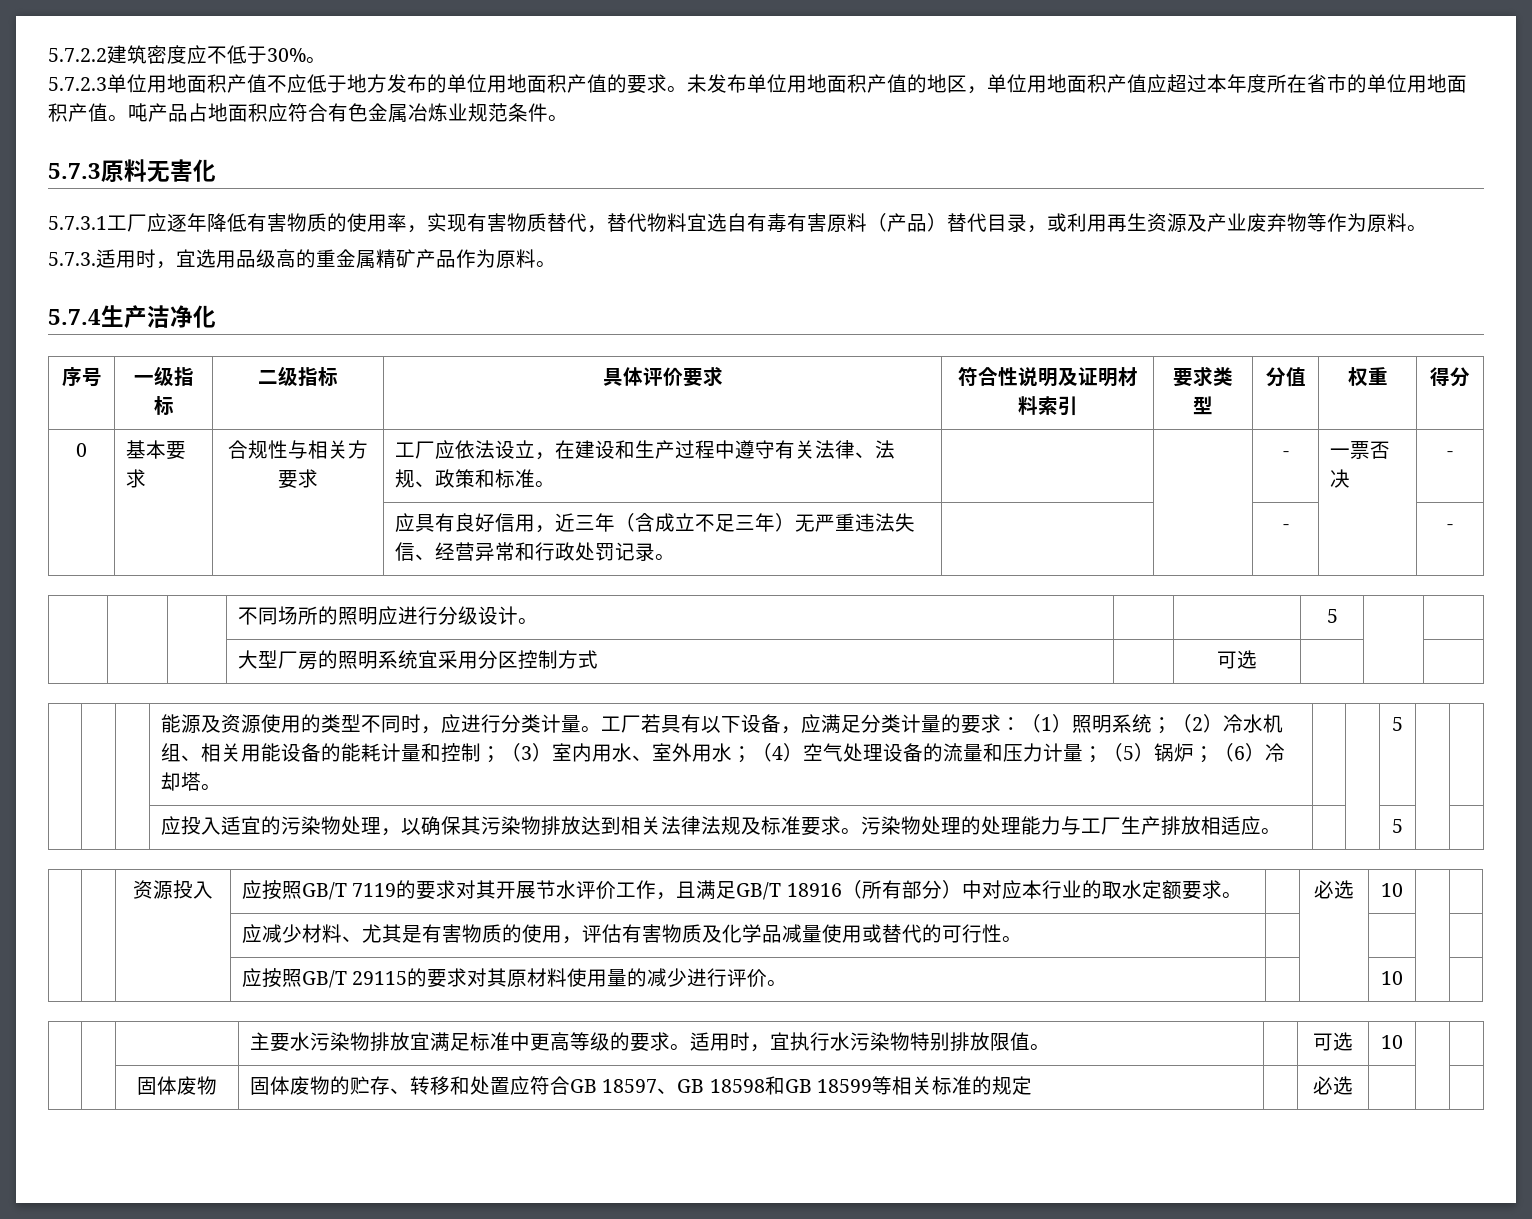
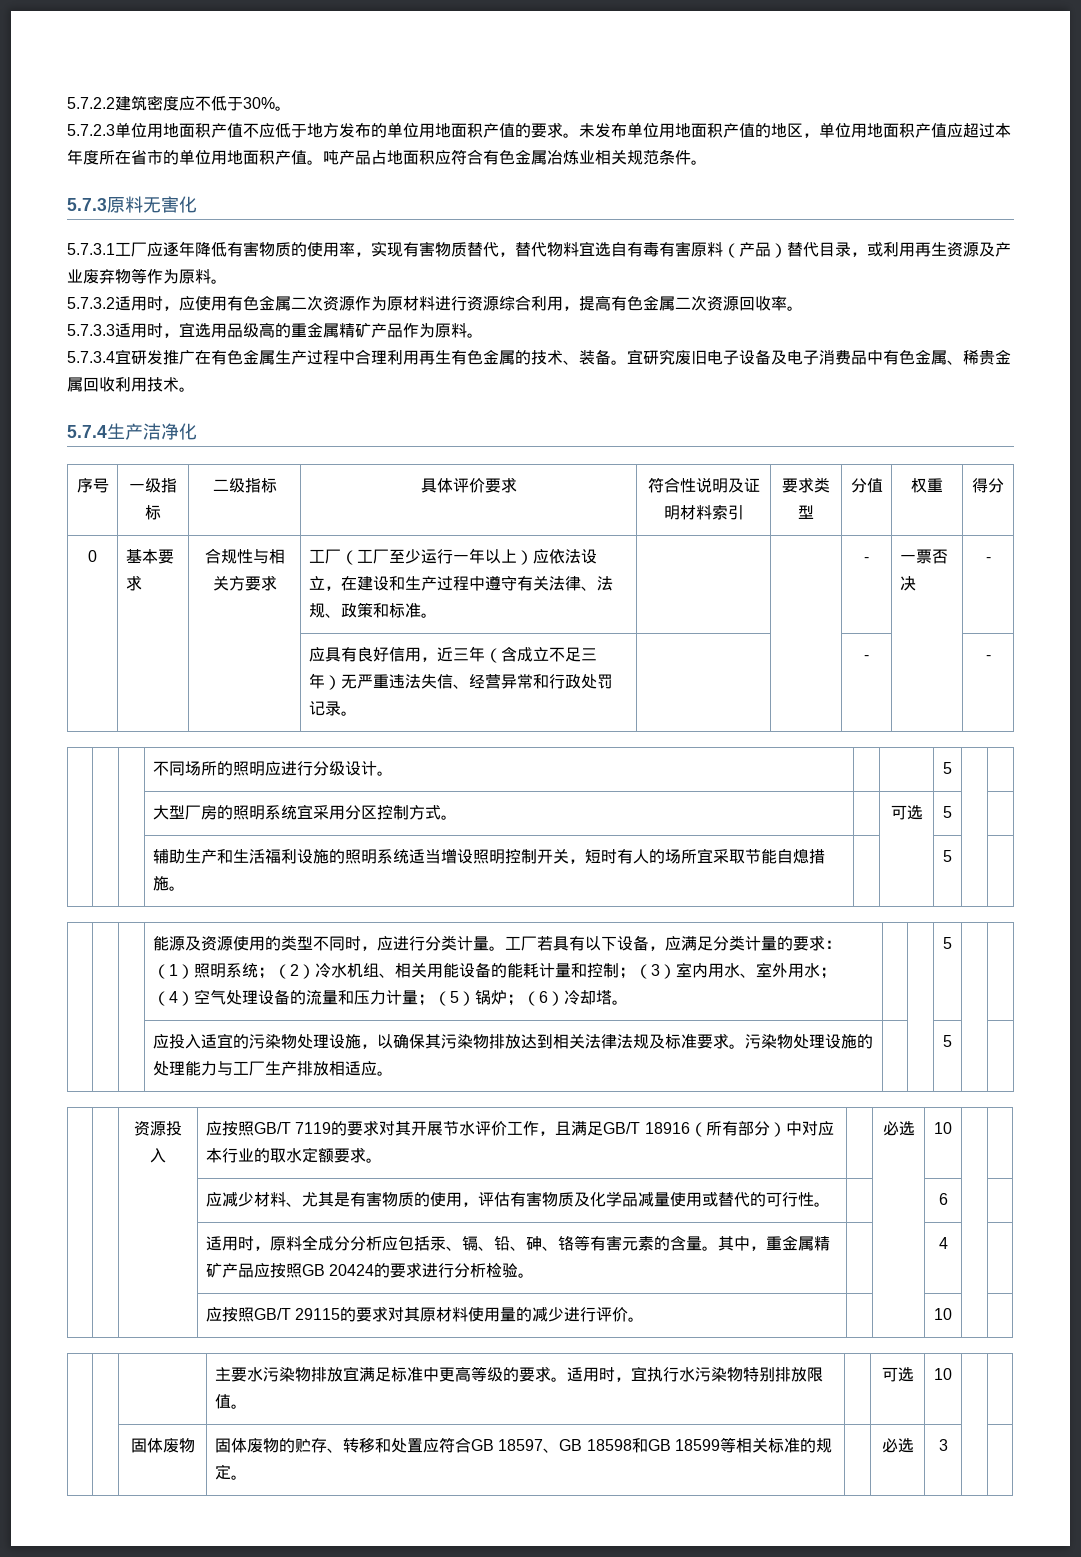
- 吨产品占地面积应符合有色金属冶炼业规范条件。
+ 吨产品占地面积应符合有色金属冶炼业相关规范条件。
- 5.7.3.适用时，宜选用品级高的重金属精矿产品作为原料。
+ 5.7.3.2适用时，应使用有色金属二次资源作为原材料进行资源综合利用，提高有色金属二次资源回收率。
+ 5.7.3.3适用时，宜选用品级高的重金属精矿产品作为原料。
+ 5.7.3.4宜研发推广在有色金属生产过程中合理利用再生有色金属的技术、装备。宜研究废旧电子设备及电子消费品中有色金属、稀贵金属回收利用技术。
- 0 | 基本要求 | 合规性与相关方要求 | 工厂应依法设立，在建设和生产过程中遵守有关法律、法规、政策和标准。 | | | - | 一票否决 | -
+ 0 | 基本要求 | 合规性与相关方要求 | 工厂（工厂至少运行一年以上）应依法设立，在建设和生产过程中遵守有关法律、法规、政策和标准。 | | | - | 一票否决 | -
- | | | 大型厂房的照明系统宜采用分区控制方式 | | 可选 | | |
+ | | | 大型厂房的照明系统宜采用分区控制方式。 | | 可选 | 5 | |
+ | | | 辅助生产和生活福利设施的照明系统适当增设照明控制开关，短时有人的场所宜采取节能自熄措施。 | | | 5 | |
- | | | 应投入适宜的污染物处理，以确保其污染物排放达到相关法律法规及标准要求。污染物处理的处理能力与工厂生产排放相适应。 | | | 5 | |
+ | | | 应投入适宜的污染物处理设施，以确保其污染物排放达到相关法律法规及标准要求。污染物处理设施的处理能力与工厂生产排放相适应。 | | | 5 | |
- | | | 应减少材料、尤其是有害物质的使用，评估有害物质及化学品减量使用或替代的可行性。 | | | | |
+ | | | 应减少材料、尤其是有害物质的使用，评估有害物质及化学品减量使用或替代的可行性。 | | | 6 | |
+ | | | 适用时，原料全成分分析应包括汞、镉、铅、砷、铬等有害元素的含量。其中，重金属精矿产品应按照GB 20424的要求进行分析检验。 | | | 4 | |
- | | 固体废物 | 固体废物的贮存、转移和处置应符合GB 18597、GB 18598和GB 18599等相关标准的规定 | | 必选 | | |
+ | | 固体废物 | 固体废物的贮存、转移和处置应符合GB 18597、GB 18598和GB 18599等相关标准的规定。 | | 必选 | 3 | |

